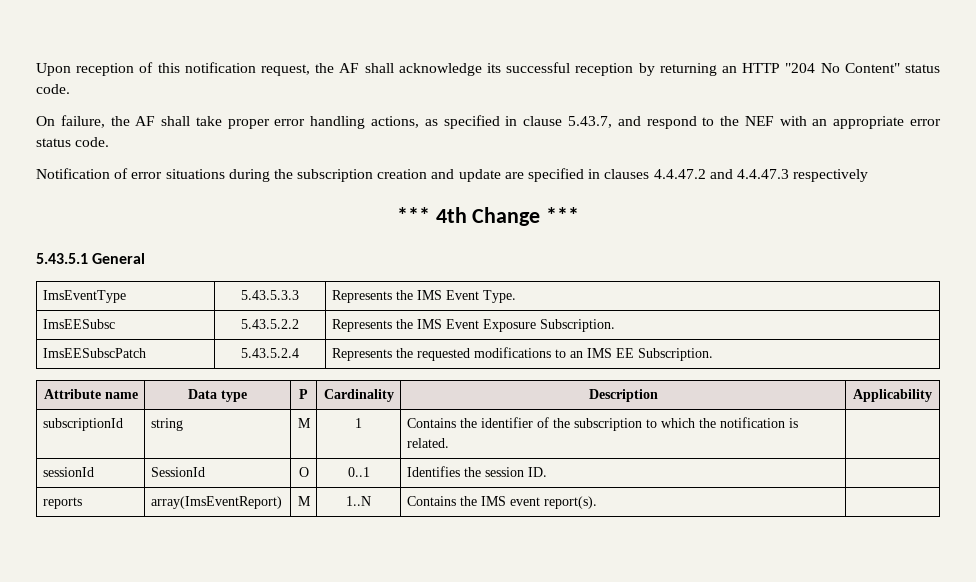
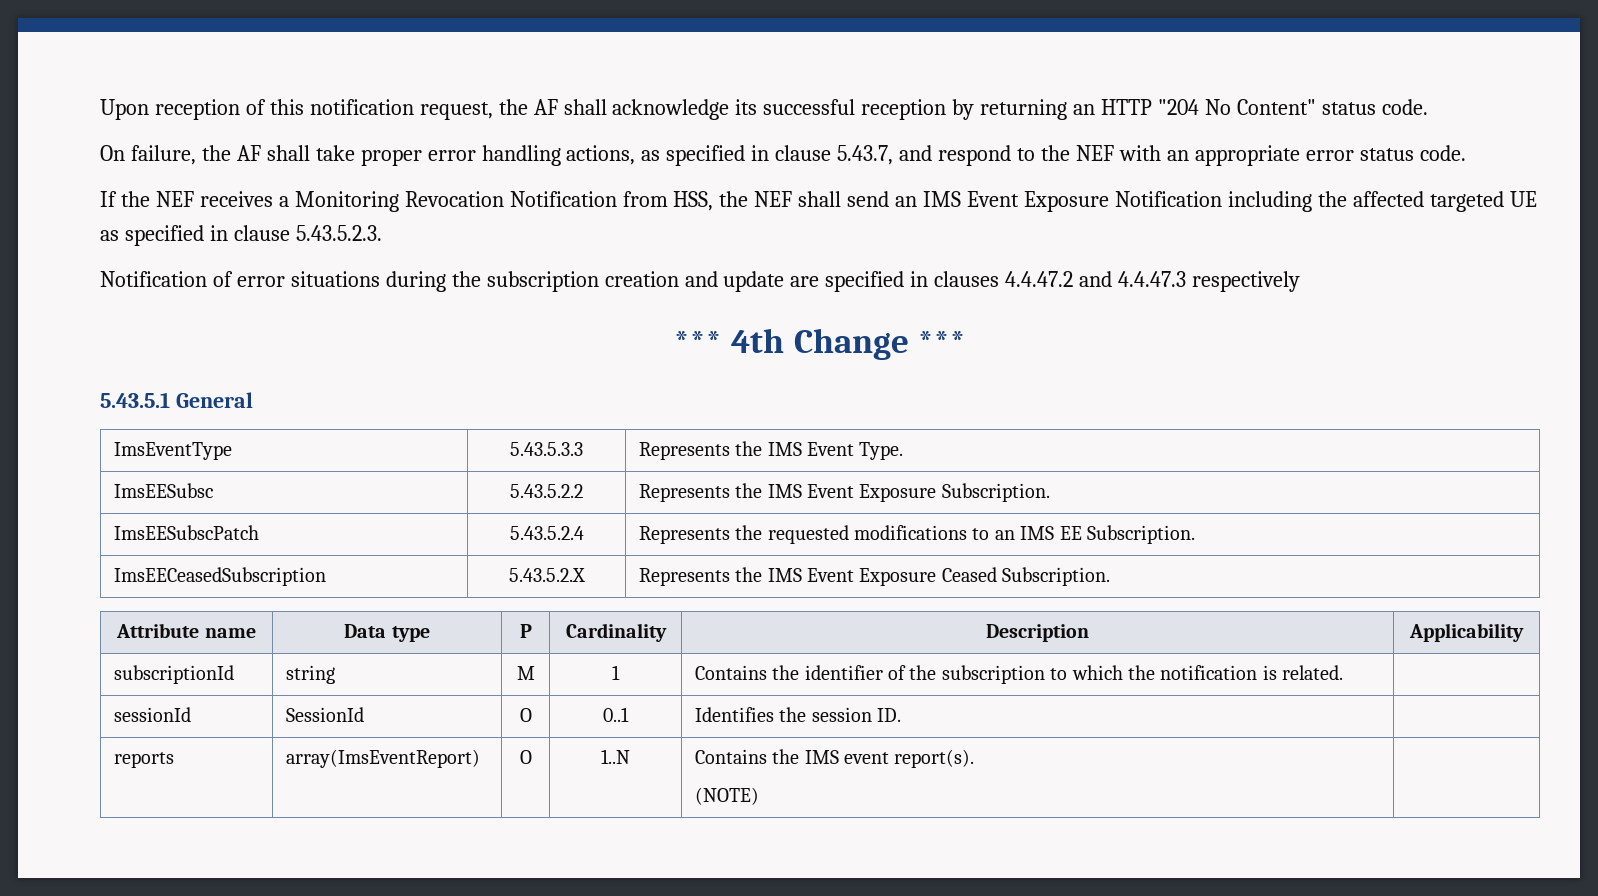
+ If the NEF receives a Monitoring Revocation Notification from HSS, the NEF shall send an IMS Event Exposure Notification including the affected targeted UE as specified in clause 5.43.5.2.3.
+ ImsEECeasedSubscription | 5.43.5.2.X | Represents the IMS Event Exposure Ceased Subscription.
- reports | array(ImsEventReport) | M | 1..N | Contains the IMS event report(s). |
+ reports | array(ImsEventReport) | O | 1..N | Contains the IMS event report(s).
+ (NOTE) |

